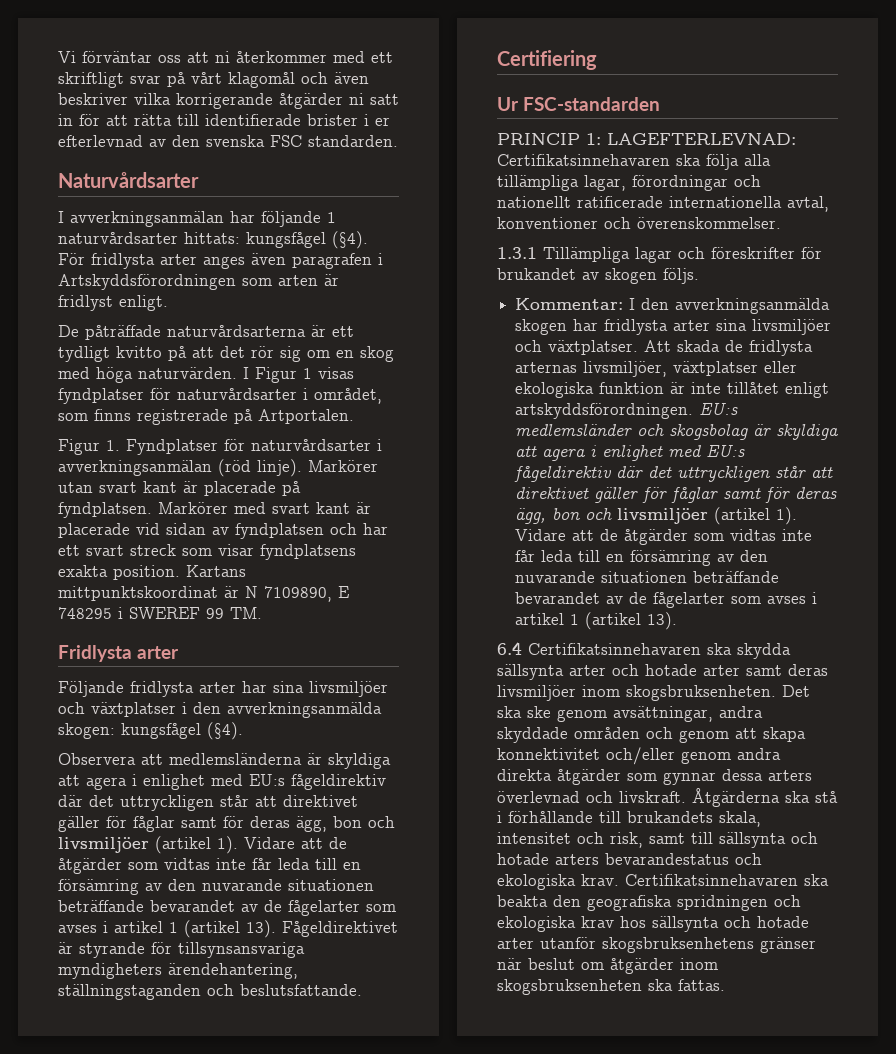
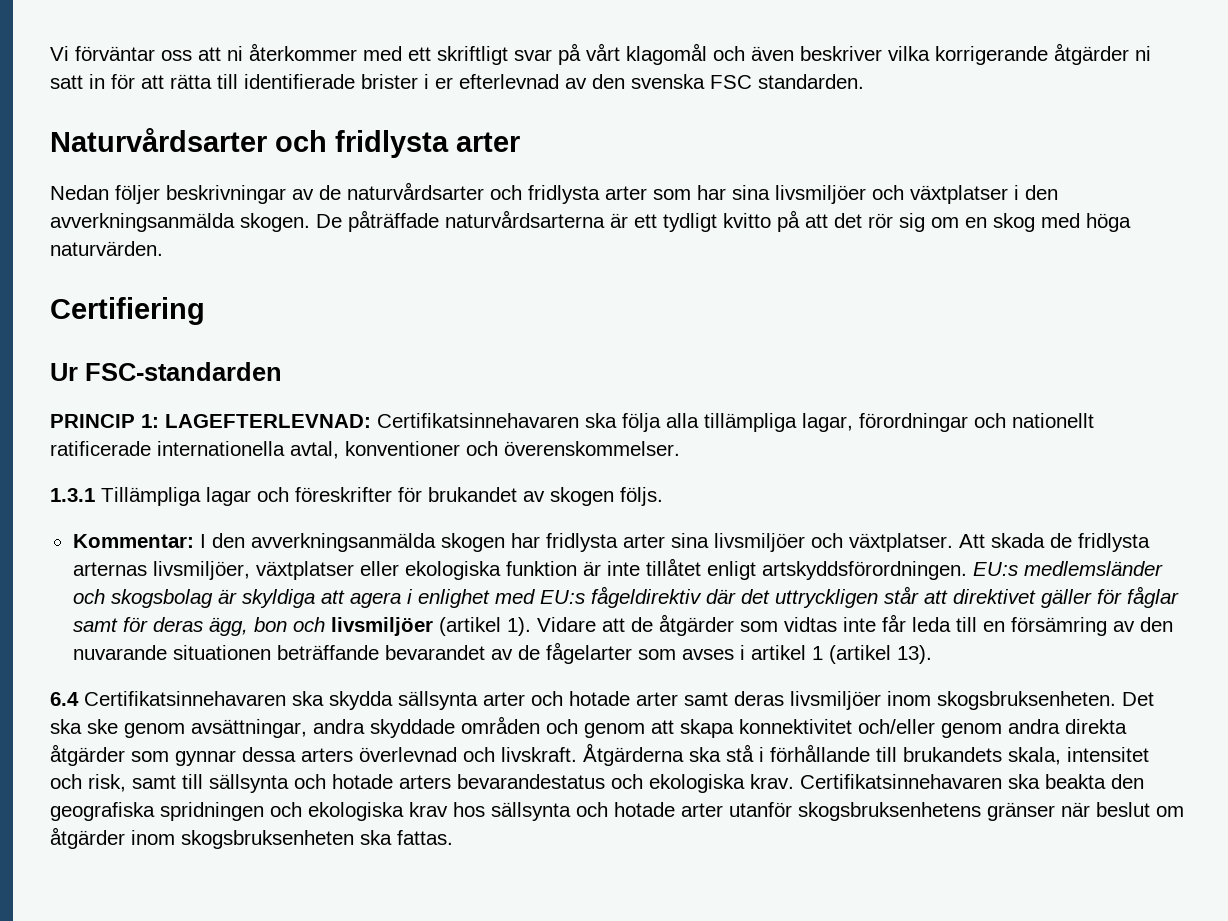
- Naturvårdsarter
- I avverkningsanmälan har följande 1 naturvårdsarter hittats: kungsfågel (§4). För fridlysta arter anges även paragrafen i Artskyddsförordningen som arten är fridlyst enligt.
- De påträffade naturvårdsarterna är ett tydligt kvitto på att det rör sig om en skog med höga naturvärden. I Figur 1 visas fyndplatser för naturvårdsarter i området, som finns registrerade på Artportalen.
- Figur 1. Fyndplatser för naturvårdsarter i avverkningsanmälan (röd linje). Markörer utan svart kant är placerade på fyndplatsen. Markörer med svart kant är placerade vid sidan av fyndplatsen och har ett svart streck som visar fyndplatsens exakta position. Kartans mittpunktskoordinat är N 7109890, E 748295 i SWEREF 99 TM.
- Fridlysta arter
- Följande fridlysta arter har sina livsmiljöer och växtplatser i den avverkningsanmälda skogen: kungsfågel (§4).
- Observera att medlemsländerna är skyldiga att agera i enlighet med EU:s fågeldirektiv där det uttryckligen står att direktivet gäller för fåglar samt för deras ägg, bon och livsmiljöer (artikel 1). Vidare att de åtgärder som vidtas inte får leda till en försämring av den nuvarande situationen beträffande bevarandet av de fågelarter som avses i artikel 1 (artikel 13). Fågeldirektivet är styrande för tillsynsansvariga myndigheters ärendehantering, ställningstaganden och beslutsfattande.
+ Naturvårdsarter och fridlysta arter
+ Nedan följer beskrivningar av de naturvårdsarter och fridlysta arter som har sina livsmiljöer och växtplatser i den avverkningsanmälda skogen. De påträffade naturvårdsarterna är ett tydligt kvitto på att det rör sig om en skog med höga naturvärden.

